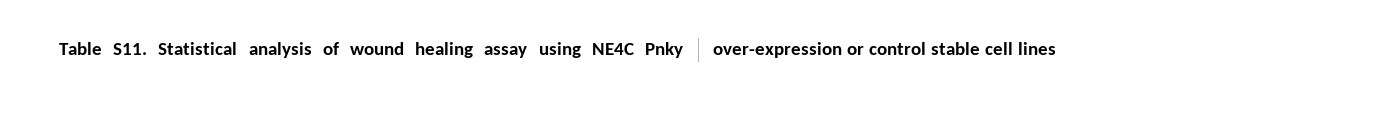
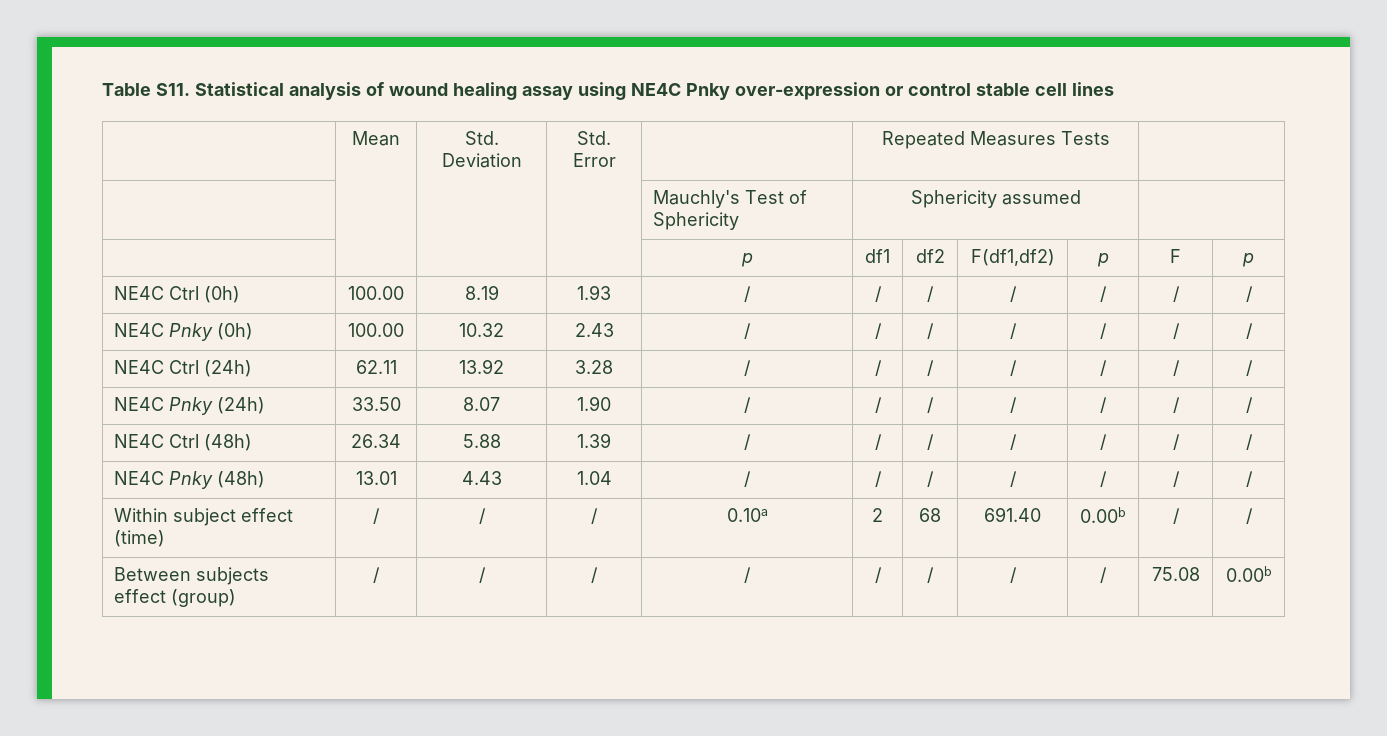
+ | Mean | Std. Deviation | Std. Error | | Repeated Measures Tests |
+ | | | | Mauchly's Test of Sphericity | Sphericity assumed |
+ | | | | p | df1 | df2 | F(df1,df2) | p | F | p
+ NE4C Ctrl (0h) | 100.00 | 8.19 | 1.93 | / | / | / | / | / | / | /
+ NE4C Pnky (0h) | 100.00 | 10.32 | 2.43 | / | / | / | / | / | / | /
+ NE4C Ctrl (24h) | 62.11 | 13.92 | 3.28 | / | / | / | / | / | / | /
+ NE4C Pnky (24h) | 33.50 | 8.07 | 1.90 | / | / | / | / | / | / | /
+ NE4C Ctrl (48h) | 26.34 | 5.88 | 1.39 | / | / | / | / | / | / | /
+ NE4C Pnky (48h) | 13.01 | 4.43 | 1.04 | / | / | / | / | / | / | /
+ Within subject effect (time) | / | / | / | 0.10a | 2 | 68 | 691.40 | 0.00b | / | /
+ Between subjects effect (group) | / | / | / | / | / | / | / | / | 75.08 | 0.00b

